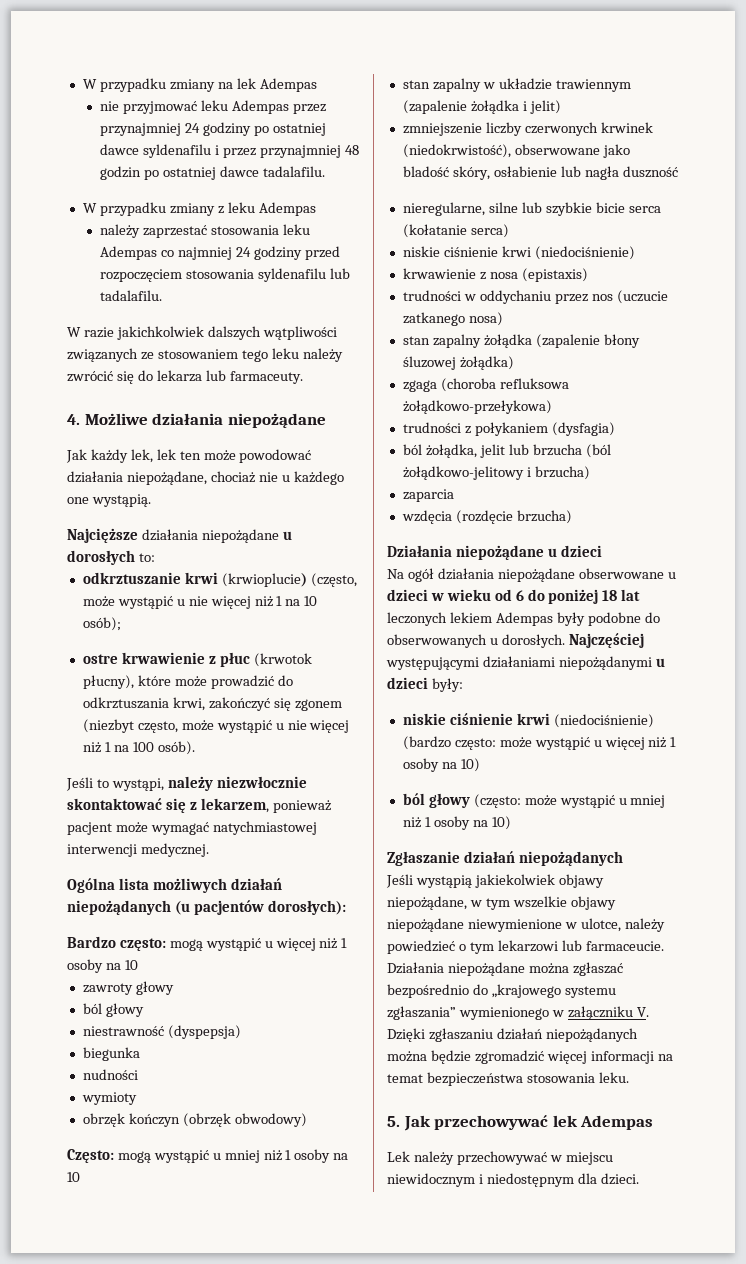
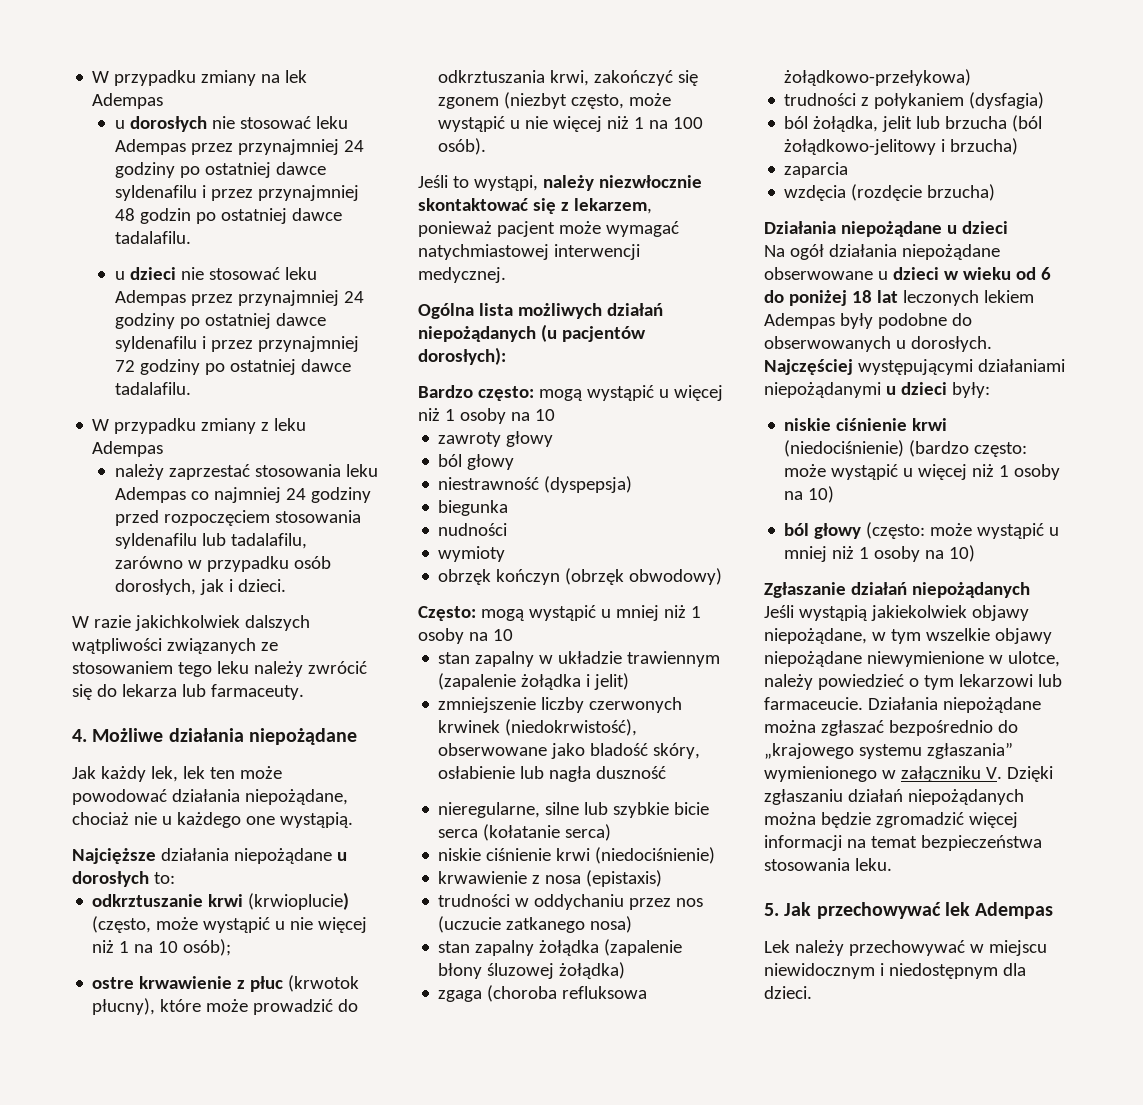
- nie przyjmować leku Adempas przez przynajmniej 24 godziny po ostatniej dawce syldenafilu i przez przynajmniej 48 godzin po ostatniej dawce tadalafilu.
+ u dorosłych nie stosować leku Adempas przez przynajmniej 24 godziny po ostatniej dawce syldenafilu i przez przynajmniej 48 godzin po ostatniej dawce tadalafilu.
+ u dzieci nie stosować leku Adempas przez przynajmniej 24 godziny po ostatniej dawce syldenafilu i przez przynajmniej 72 godziny po ostatniej dawce tadalafilu.
- należy zaprzestać stosowania leku Adempas co najmniej 24 godziny przed rozpoczęciem stosowania syldenafilu lub tadalafilu.
+ należy zaprzestać stosowania leku Adempas co najmniej 24 godziny przed rozpoczęciem stosowania syldenafilu lub tadalafilu, zarówno w przypadku osób dorosłych, jak i dzieci.

